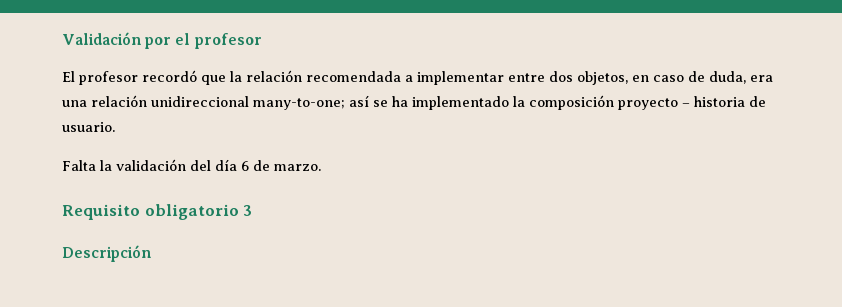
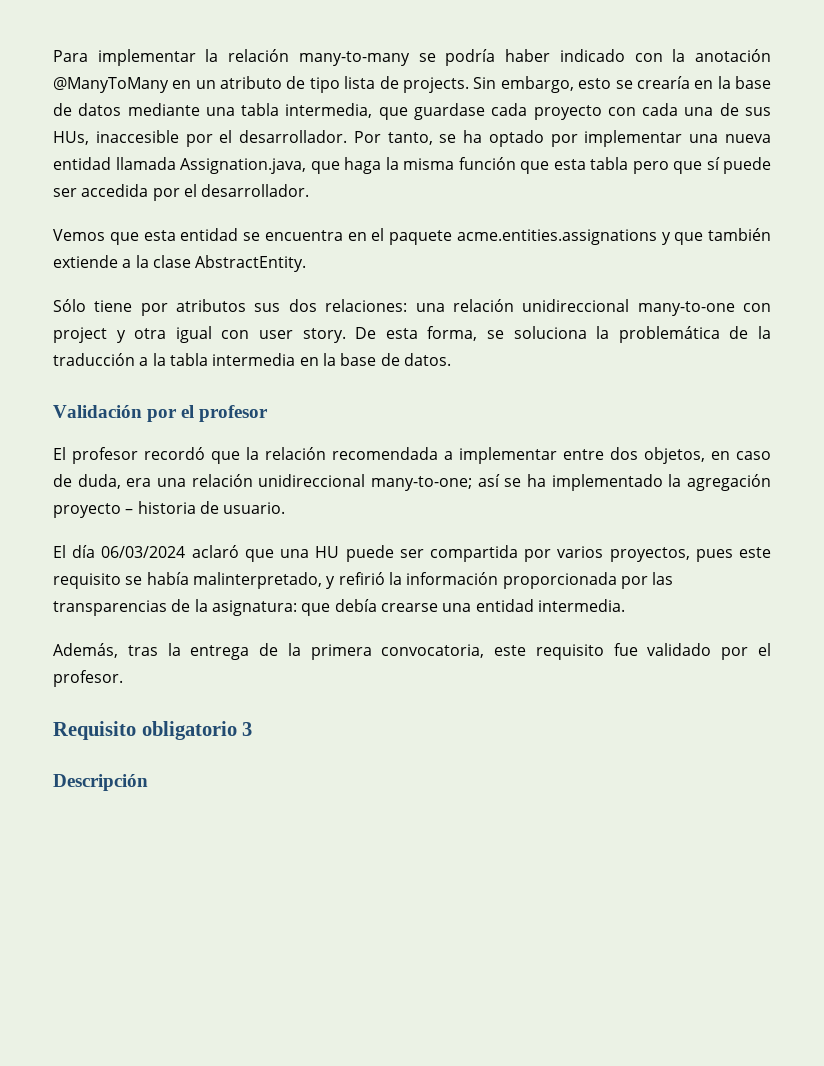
+ Para implementar la relación many-to-many se podría haber indicado con la anotación @ManyToMany en un atributo de tipo lista de projects. Sin embargo, esto se crearía en la base de datos mediante una tabla intermedia, que guardase cada proyecto con cada una de sus HUs, inaccesible por el desarrollador. Por tanto, se ha optado por implementar una nueva entidad llamada Assignation.java, que haga la misma función que esta tabla pero que sí puede ser accedida por el desarrollador.
+ Vemos que esta entidad se encuentra en el paquete acme.entities.assignations y que también extiende a la clase AbstractEntity.
+ Sólo tiene por atributos sus dos relaciones: una relación unidireccional many-to-one con project y otra igual con user story. De esta forma, se soluciona la problemática de la traducción a la tabla intermedia en la base de datos.
- El profesor recordó que la relación recomendada a implementar entre dos objetos, en caso de duda, era una relación unidireccional many-to-one; así se ha implementado la composición proyecto – historia de usuario.
+ El profesor recordó que la relación recomendada a implementar entre dos objetos, en caso de duda, era una relación unidireccional many-to-one; así se ha implementado la agregación proyecto – historia de usuario.
- Falta la validación del día 6 de marzo.
+ El día 06/03/2024 aclaró que una HU puede ser compartida por varios proyectos, pues este requisito se había malinterpretado, y refirió la información proporcionada por las transparencias de la asignatura: que debía crearse una entidad intermedia.
+ Además, tras la entrega de la primera convocatoria, este requisito fue validado por el profesor.

